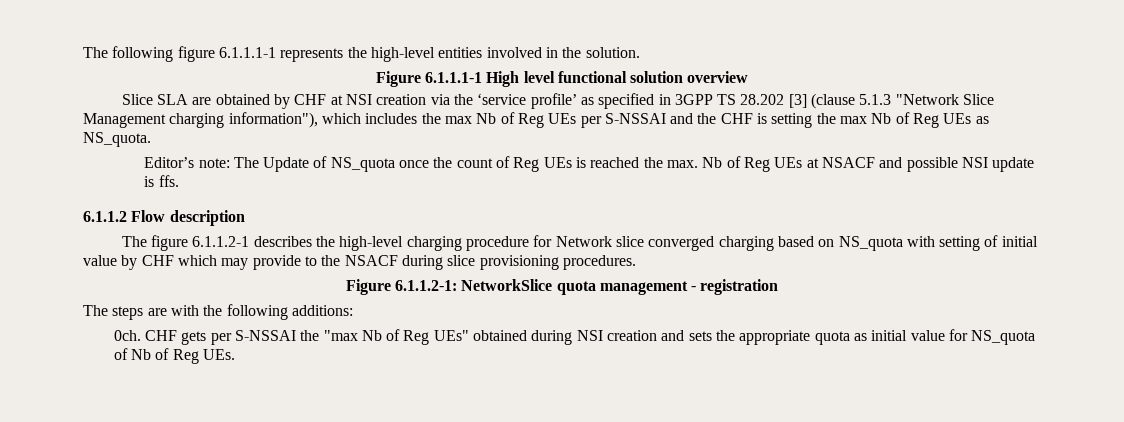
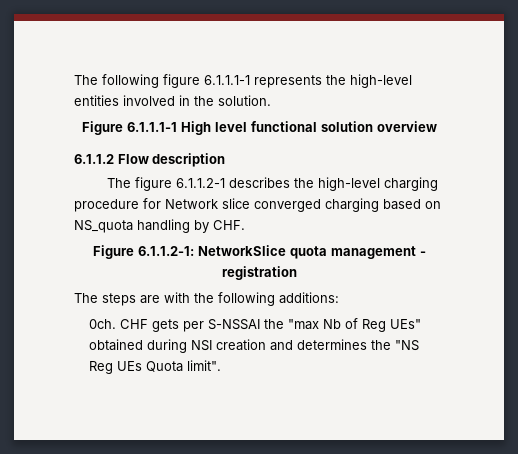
- Slice SLA are obtained by CHF at NSI creation via the ‘service profile’ as specified in 3GPP TS 28.202 [3] (clause 5.1.3 "Network Slice Management charging information"), which includes the max Nb of Reg UEs per S-NSSAI and the CHF is setting the max Nb of Reg UEs as NS_quota.
- Editor’s note: The Update of NS_quota once the count of Reg UEs is reached the max. Nb of Reg UEs at NSACF and possible NSI update is ffs.
- The figure 6.1.1.2-1 describes the high-level charging procedure for Network slice converged charging based on NS_quota with setting of initial value by CHF which may provide to the NSACF during slice provisioning procedures.
+ The figure 6.1.1.2-1 describes the high-level charging procedure for Network slice converged charging based on NS_quota handling by CHF.
- CHF gets per S-NSSAI the "max Nb of Reg UEs" obtained during NSI creation and sets the appropriate quota as initial value for NS_quota of Nb of Reg UEs.
+ CHF gets per S-NSSAI the "max Nb of Reg UEs" obtained during NSI creation and determines the "NS Reg UEs Quota limit".

